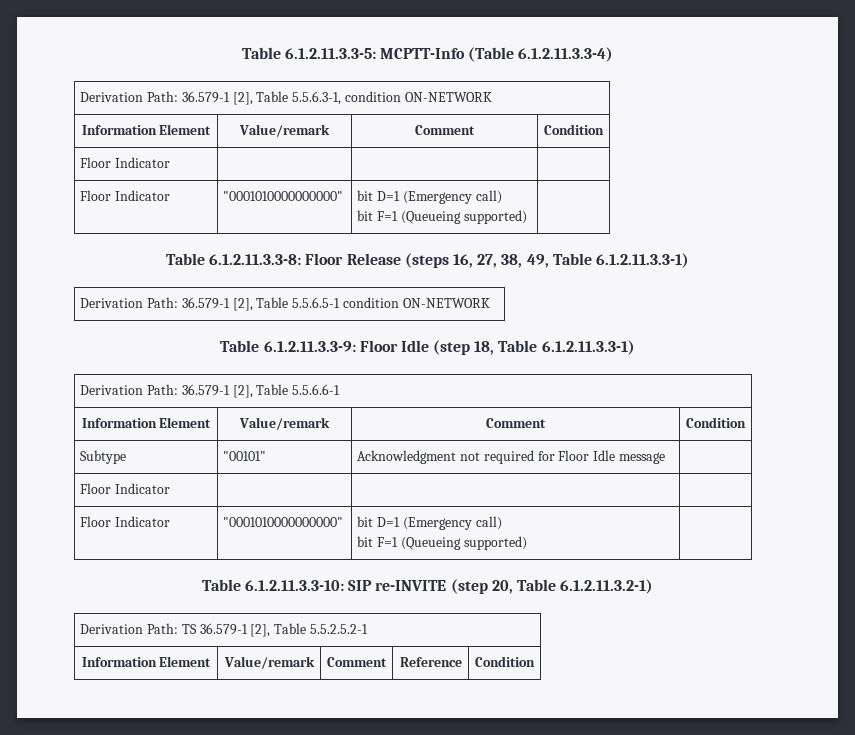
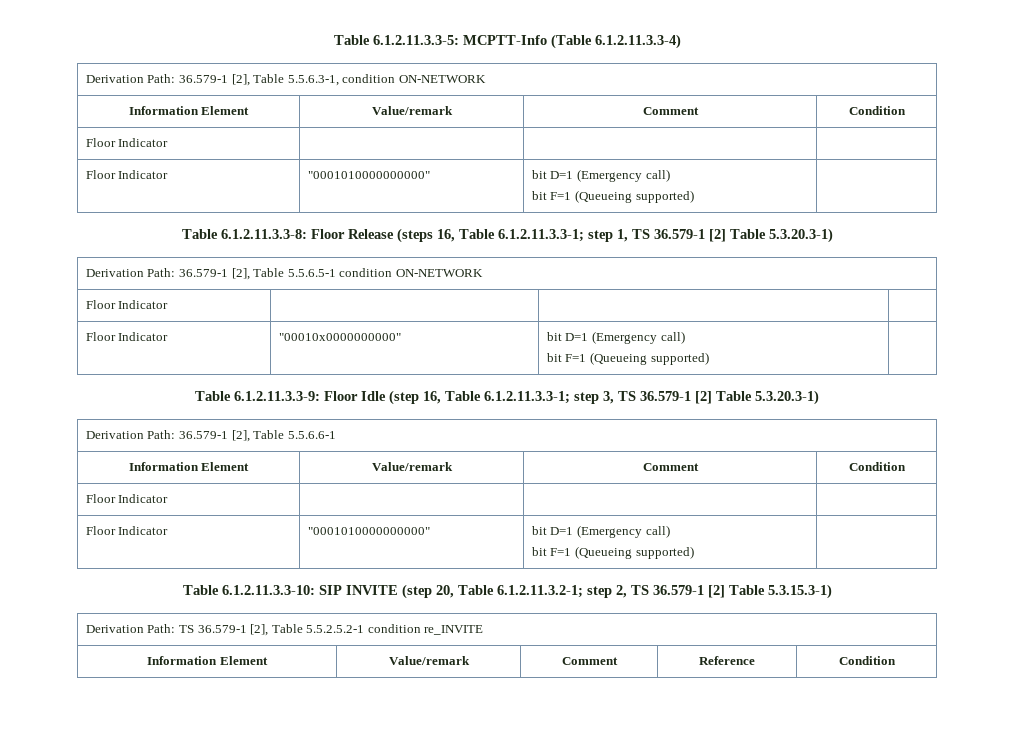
- Table 6.1.2.11.3.3-8: Floor Release (steps 16, 27, 38, 49, Table 6.1.2.11.3.3-1)
+ Table 6.1.2.11.3.3-8: Floor Release (steps 16, Table 6.1.2.11.3.3-1; step 1, TS 36.579-1 [2] Table 5.3.20.3-1)
  Derivation Path: 36.579-1 [2], Table 5.5.6.5-1 condition ON-NETWORK
+ Floor Indicator | | |
+ Floor Indicator | "00010x0000000000" | bit D=1 (Emergency call)
+ bit F=1 (Queueing supported) |
- Table 6.1.2.11.3.3-9: Floor Idle (step 18, Table 6.1.2.11.3.3-1)
+ Table 6.1.2.11.3.3-9: Floor Idle (step 16, Table 6.1.2.11.3.3-1; step 3, TS 36.579-1 [2] Table 5.3.20.3-1)
- Subtype | "00101" | Acknowledgment not required for Floor Idle message |
- Table 6.1.2.11.3.3-10: SIP re-INVITE (step 20, Table 6.1.2.11.3.2-1)
+ Table 6.1.2.11.3.3-10: SIP INVITE (step 20, Table 6.1.2.11.3.2-1; step 2, TS 36.579-1 [2] Table 5.3.15.3-1)
- Derivation Path: TS 36.579-1 [2], Table 5.5.2.5.2-1
+ Derivation Path: TS 36.579-1 [2], Table 5.5.2.5.2-1 condition re_INVITE

